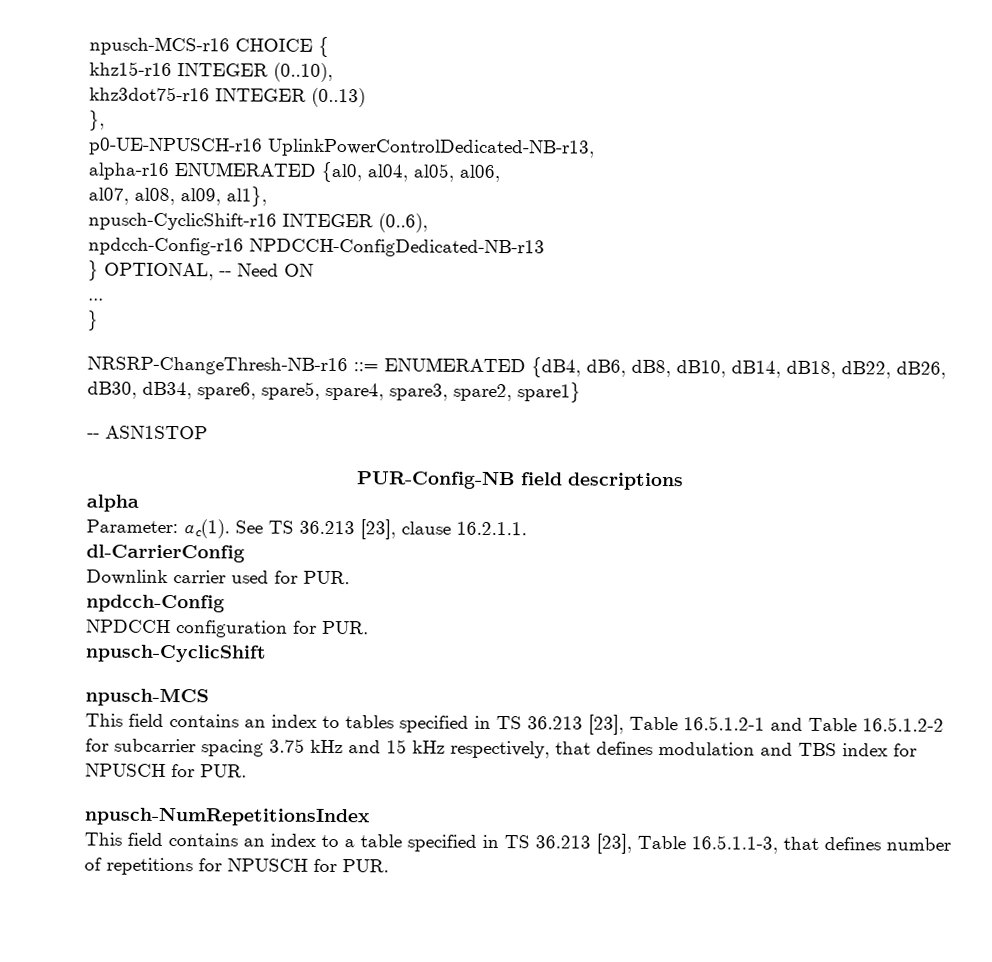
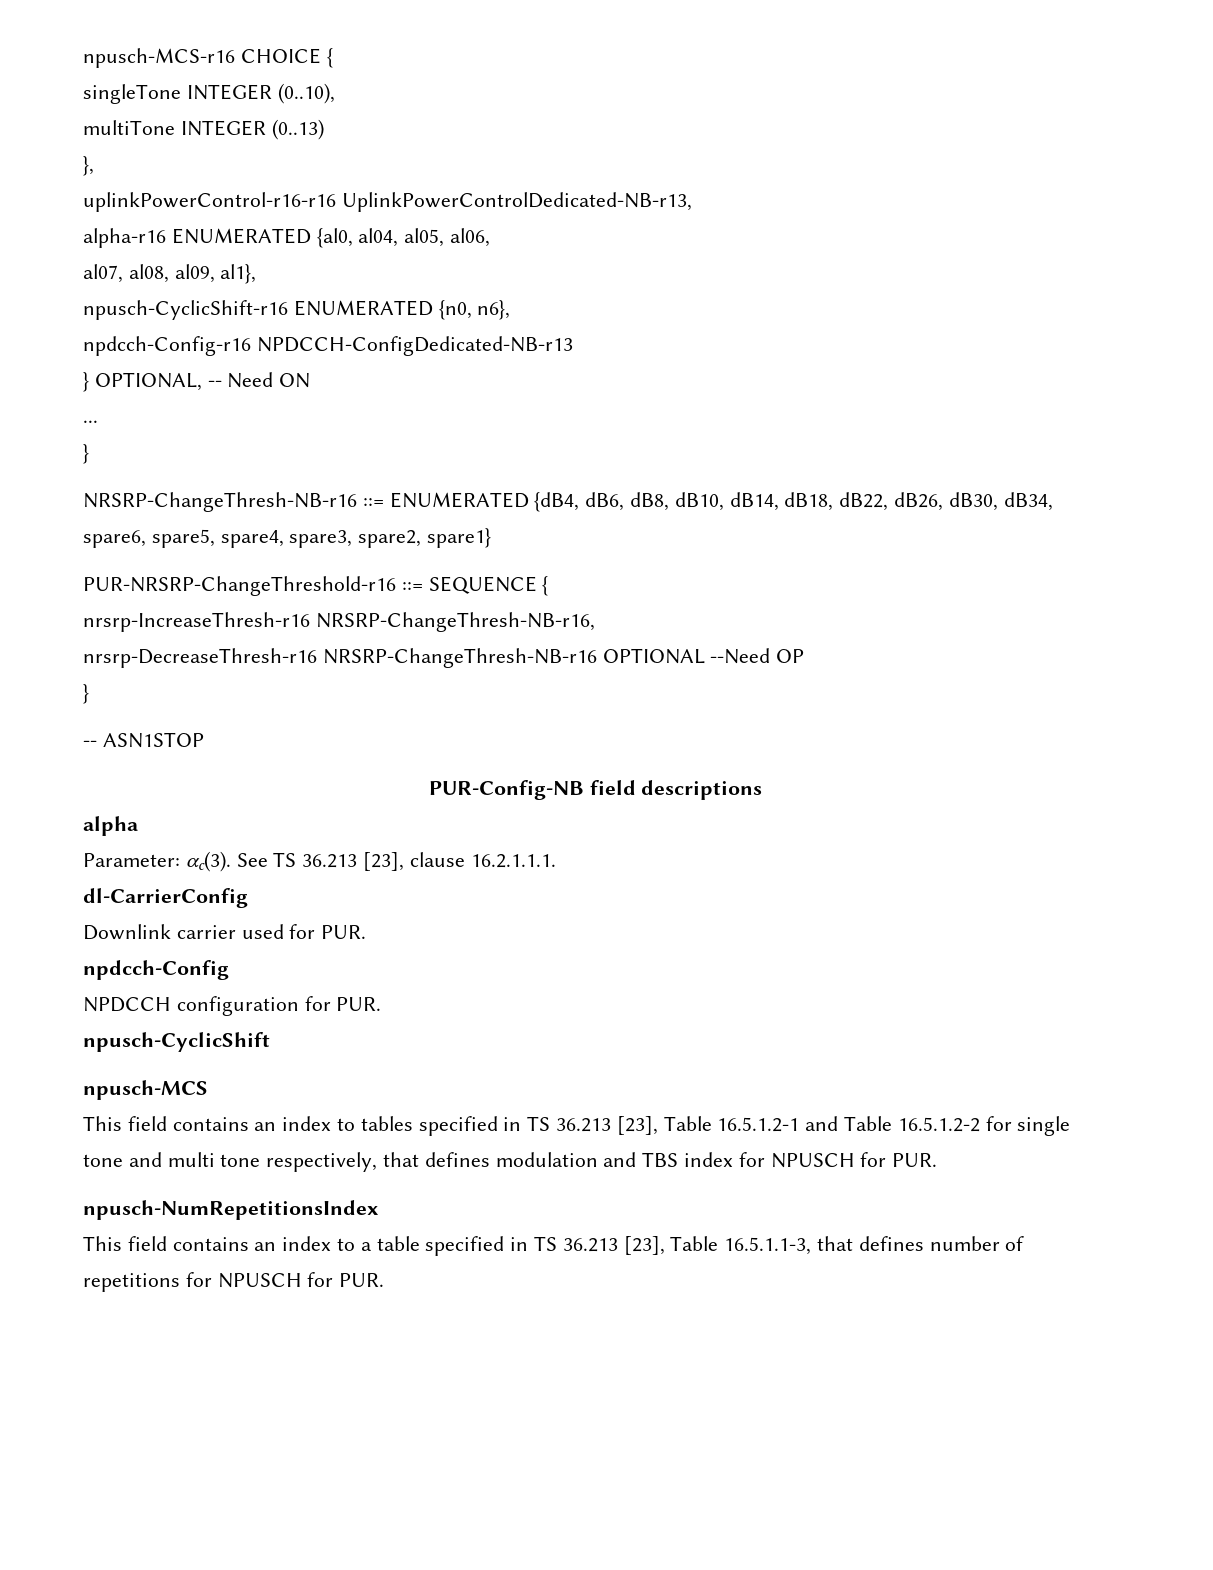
- khz15-r16 INTEGER (0..10),
+ singleTone INTEGER (0..10),
- khz3dot75-r16 INTEGER (0..13)
+ multiTone INTEGER (0..13)
- p0-UE-NPUSCH-r16 UplinkPowerControlDedicated-NB-r13,
+ uplinkPowerControl-r16-r16 UplinkPowerControlDedicated-NB-r13,
- npusch-CyclicShift-r16 INTEGER (0..6),
+ npusch-CyclicShift-r16 ENUMERATED {n0, n6},
+ PUR-NRSRP-ChangeThreshold-r16 ::= SEQUENCE {
+ nrsrp-IncreaseThresh-r16 NRSRP-ChangeThresh-NB-r16,
+ nrsrp-DecreaseThresh-r16 NRSRP-ChangeThresh-NB-r16 OPTIONAL --Need OP
+ }
- Parameter: αc(1).
+ Parameter: αc(3).
- See TS 36.213 [23], clause 16.2.1.1.
+ See TS 36.213 [23], clause 16.2.1.1.1.
- This field contains an index to tables specified in TS 36.213 [23], Table 16.5.1.2-1 and Table 16.5.1.2-2 for subcarrier spacing 3.75 kHz and 15 kHz respectively, that defines modulation and TBS index for NPUSCH for PUR.
+ This field contains an index to tables specified in TS 36.213 [23], Table 16.5.1.2-1 and Table 16.5.1.2-2 for single tone and multi tone respectively, that defines modulation and TBS index for NPUSCH for PUR.

